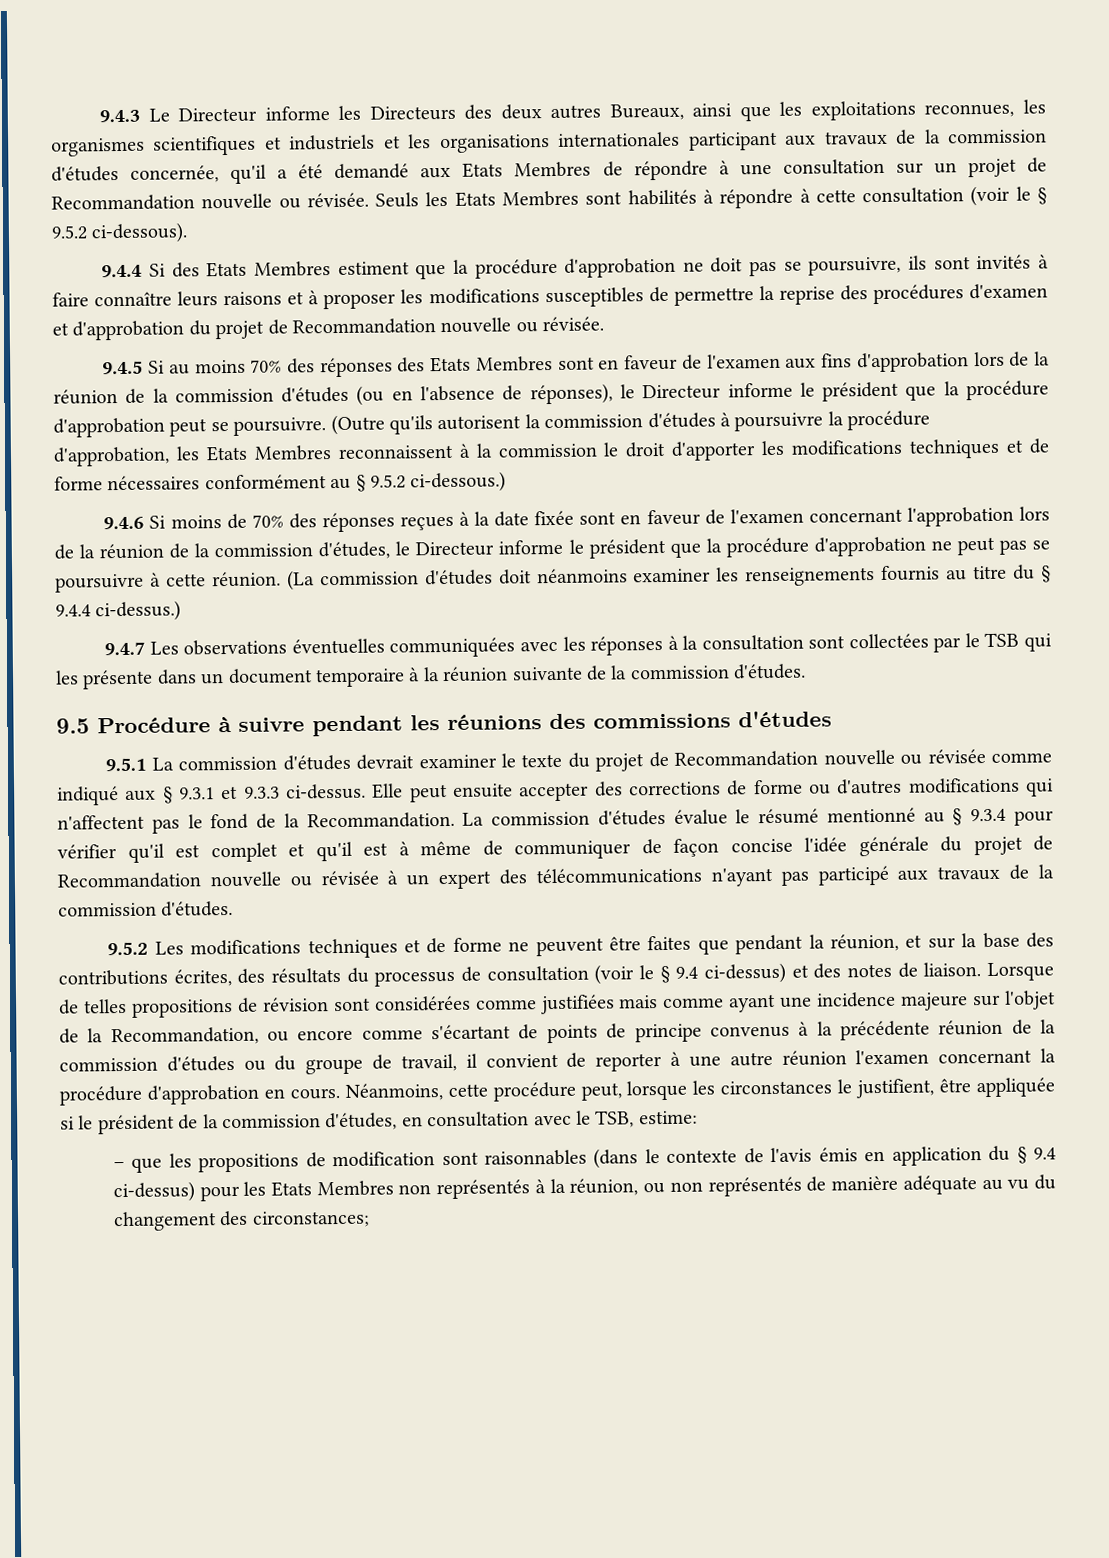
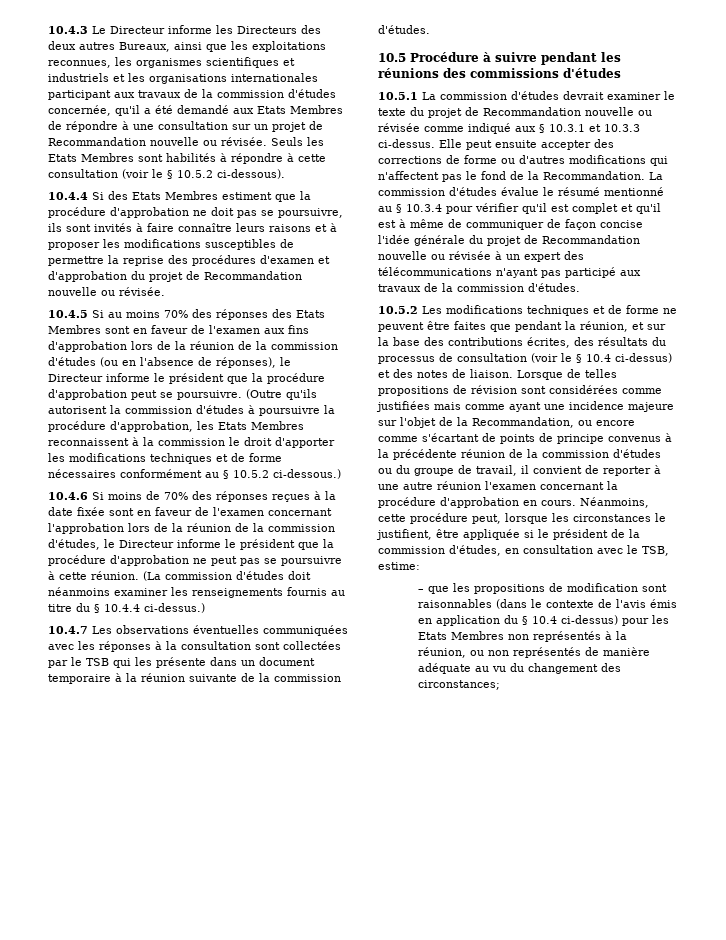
- 9.4.3 Le Directeur informe les Directeurs des deux autres Bureaux, ainsi que les exploitations reconnues, les organismes scientifiques et industriels et les organisations internationales participant aux travaux de la commission d'études concernée, qu'il a été demandé aux Etats Membres de répondre à une consultation sur un projet de Recommandation nouvelle ou révisée.
+ 10.4.3 Le Directeur informe les Directeurs des deux autres Bureaux, ainsi que les exploitations reconnues, les organismes scientifiques et industriels et les organisations internationales participant aux travaux de la commission d'études concernée, qu'il a été demandé aux Etats Membres de répondre à une consultation sur un projet de Recommandation nouvelle ou révisée.
- Seuls les Etats Membres sont habilités à répondre à cette consultation (voir le § 9.5.2 ci-dessous).
+ Seuls les Etats Membres sont habilités à répondre à cette consultation (voir le § 10.5.2 ci-dessous).
- 9.4.4 Si des Etats Membres estiment que la procédure d'approbation ne doit pas se poursuivre, ils sont invités à faire connaître leurs raisons et à proposer les modifications susceptibles de permettre la reprise des procédures d'examen et d'approbation du projet de Recommandation nouvelle ou révisée.
+ 10.4.4 Si des Etats Membres estiment que la procédure d'approbation ne doit pas se poursuivre, ils sont invités à faire connaître leurs raisons et à proposer les modifications susceptibles de permettre la reprise des procédures d'examen et d'approbation du projet de Recommandation nouvelle ou révisée.
- 9.4.5 Si au moins 70% des réponses des Etats Membres sont en faveur de l'examen aux fins d'approbation lors de la réunion de la commission d'études (ou en l'absence de réponses), le Directeur informe le président que la procédure d'approbation peut se poursuivre.
+ 10.4.5 Si au moins 70% des réponses des Etats Membres sont en faveur de l'examen aux fins d'approbation lors de la réunion de la commission d'études (ou en l'absence de réponses), le Directeur informe le président que la procédure d'approbation peut se poursuivre.
- (Outre qu'ils autorisent la commission d'études à poursuivre la procédure d'approbation, les Etats Membres reconnaissent à la commission le droit d'apporter les modifications techniques et de forme nécessaires conformément au § 9.5.2 ci-dessous.)
+ (Outre qu'ils autorisent la commission d'études à poursuivre la procédure d'approbation, les Etats Membres reconnaissent à la commission le droit d'apporter les modifications techniques et de forme nécessaires conformément au § 10.5.2 ci-dessous.)
- 9.4.6 Si moins de 70% des réponses reçues à la date fixée sont en faveur de l'examen concernant l'approbation lors de la réunion de la commission d'études, le Directeur informe le président que la procédure d'approbation ne peut pas se poursuivre à cette réunion.
+ 10.4.6 Si moins de 70% des réponses reçues à la date fixée sont en faveur de l'examen concernant l'approbation lors de la réunion de la commission d'études, le Directeur informe le président que la procédure d'approbation ne peut pas se poursuivre à cette réunion.
- (La commission d'études doit néanmoins examiner les renseignements fournis au titre du § 9.4.4 ci-dessus.)
+ (La commission d'études doit néanmoins examiner les renseignements fournis au titre du § 10.4.4 ci-dessus.)
- 9.4.7 Les observations éventuelles communiquées avec les réponses à la consultation sont collectées par le TSB qui les présente dans un document temporaire à la réunion suivante de la commission d'études.
+ 10.4.7 Les observations éventuelles communiquées avec les réponses à la consultation sont collectées par le TSB qui les présente dans un document temporaire à la réunion suivante de la commission d'études.
- 9.5 Procédure à suivre pendant les réunions des commissions d'études
+ 10.5 Procédure à suivre pendant les réunions des commissions d'études
- 9.5.1 La commission d'études devrait examiner le texte du projet de Recommandation nouvelle ou révisée comme indiqué aux § 9.3.1 et 9.3.3 ci-dessus.
+ 10.5.1 La commission d'études devrait examiner le texte du projet de Recommandation nouvelle ou révisée comme indiqué aux § 10.3.1 et 10.3.3 ci-dessus.
- La commission d'études évalue le résumé mentionné au § 9.3.4 pour vérifier qu'il est complet et qu'il est à même de communiquer de façon concise l'idée générale du projet de Recommandation nouvelle ou révisée à un expert des télécommunications n'ayant pas participé aux travaux de la commission d'études.
+ La commission d'études évalue le résumé mentionné au § 10.3.4 pour vérifier qu'il est complet et qu'il est à même de communiquer de façon concise l'idée générale du projet de Recommandation nouvelle ou révisée à un expert des télécommunications n'ayant pas participé aux travaux de la commission d'études.
- 9.5.2 Les modifications techniques et de forme ne peuvent être faites que pendant la réunion, et sur la base des contributions écrites, des résultats du processus de consultation (voir le § 9.4 ci-dessus) et des notes de liaison.
+ 10.5.2 Les modifications techniques et de forme ne peuvent être faites que pendant la réunion, et sur la base des contributions écrites, des résultats du processus de consultation (voir le § 10.4 ci-dessus) et des notes de liaison.
- – que les propositions de modification sont raisonnables (dans le contexte de l'avis émis en application du § 9.4 ci-dessus) pour les Etats Membres non représentés à la réunion, ou non représentés de manière adéquate au vu du changement des circonstances;
+ – que les propositions de modification sont raisonnables (dans le contexte de l'avis émis en application du § 10.4 ci-dessus) pour les Etats Membres non représentés à la réunion, ou non représentés de manière adéquate au vu du changement des circonstances;

